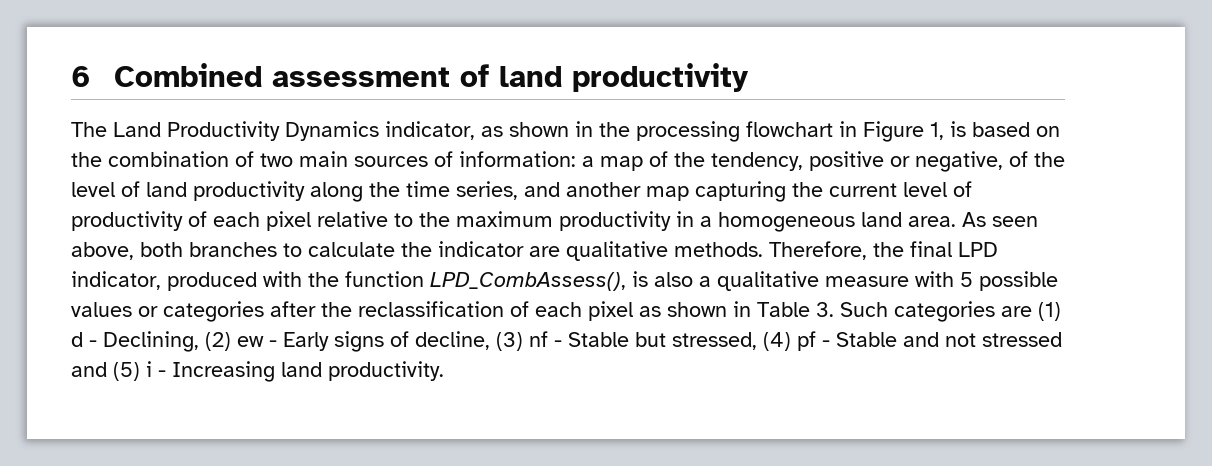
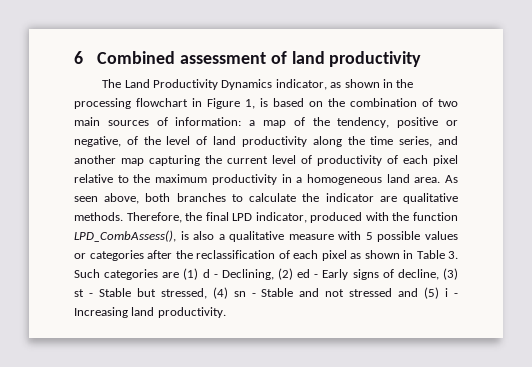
- Therefore, the final LPD indicator, produced with the function LPD_CombAssess(), is also a qualitative measure with 5 possible values or categories after the reclassification of each pixel as shown in Table 3. Such categories are (1) d - Declining, (2) ew - Early signs of decline, (3) nf - Stable but stressed, (4) pf - Stable and not stressed and (5) i - Increasing land productivity.
+ Therefore, the final LPD indicator, produced with the function LPD_CombAssess(), is also a qualitative measure with 5 possible values or categories after the reclassification of each pixel as shown in Table 3. Such categories are (1) d - Declining, (2) ed - Early signs of decline, (3) st - Stable but stressed, (4) sn - Stable and not stressed and (5) i - Increasing land productivity.

